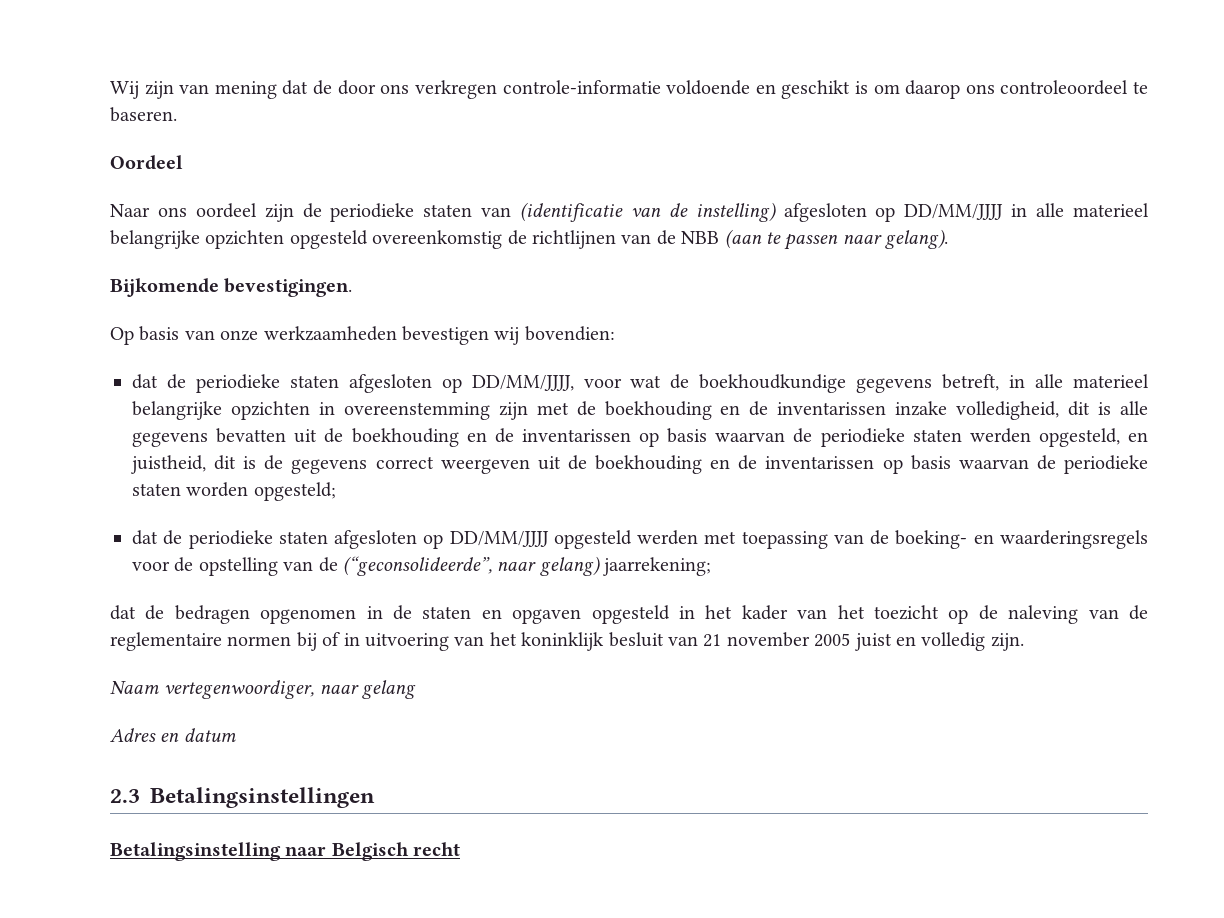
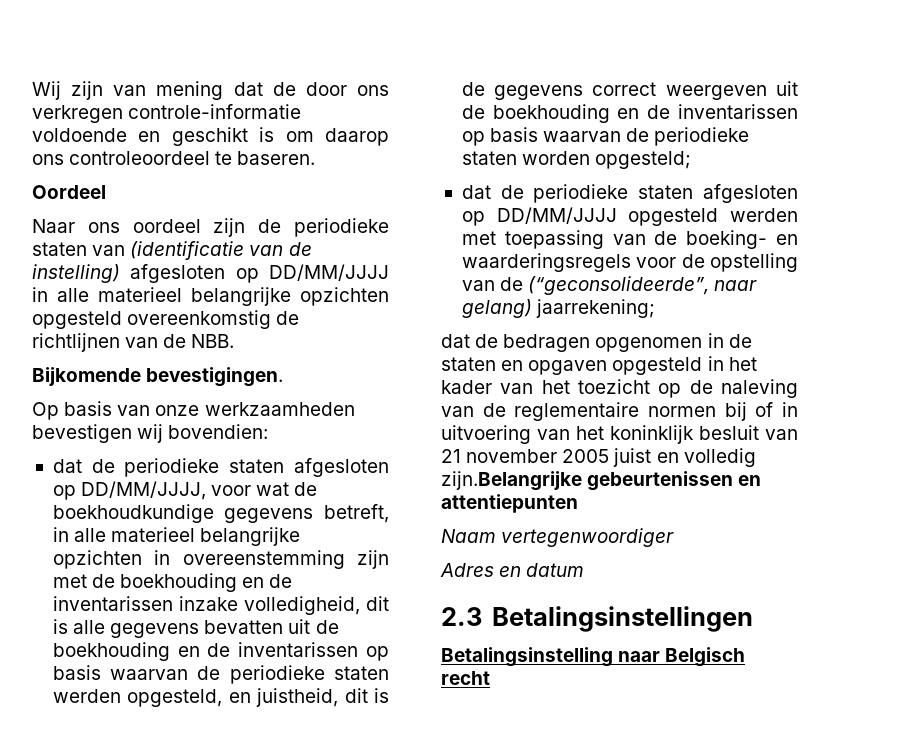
- Naar ons oordeel zijn de periodieke staten van (identificatie van de instelling) afgesloten op DD/MM/JJJJ in alle materieel belangrijke opzichten opgesteld overeenkomstig de richtlijnen van de NBB (aan te passen naar gelang).
+ Naar ons oordeel zijn de periodieke staten van (identificatie van de instelling) afgesloten op DD/MM/JJJJ in alle materieel belangrijke opzichten opgesteld overeenkomstig de richtlijnen van de NBB.
- dat de bedragen opgenomen in de staten en opgaven opgesteld in het kader van het toezicht op de naleving van de reglementaire normen bij of in uitvoering van het koninklijk besluit van 21 november 2005 juist en volledig zijn.
- Naam vertegenwoordiger, naar gelang
+ dat de bedragen opgenomen in de staten en opgaven opgesteld in het kader van het toezicht op de naleving van de reglementaire normen bij of in uitvoering van het koninklijk besluit van 21 november 2005 juist en volledig zijn.Belangrijke gebeurtenissen en attentiepunten
+ Naam vertegenwoordiger

